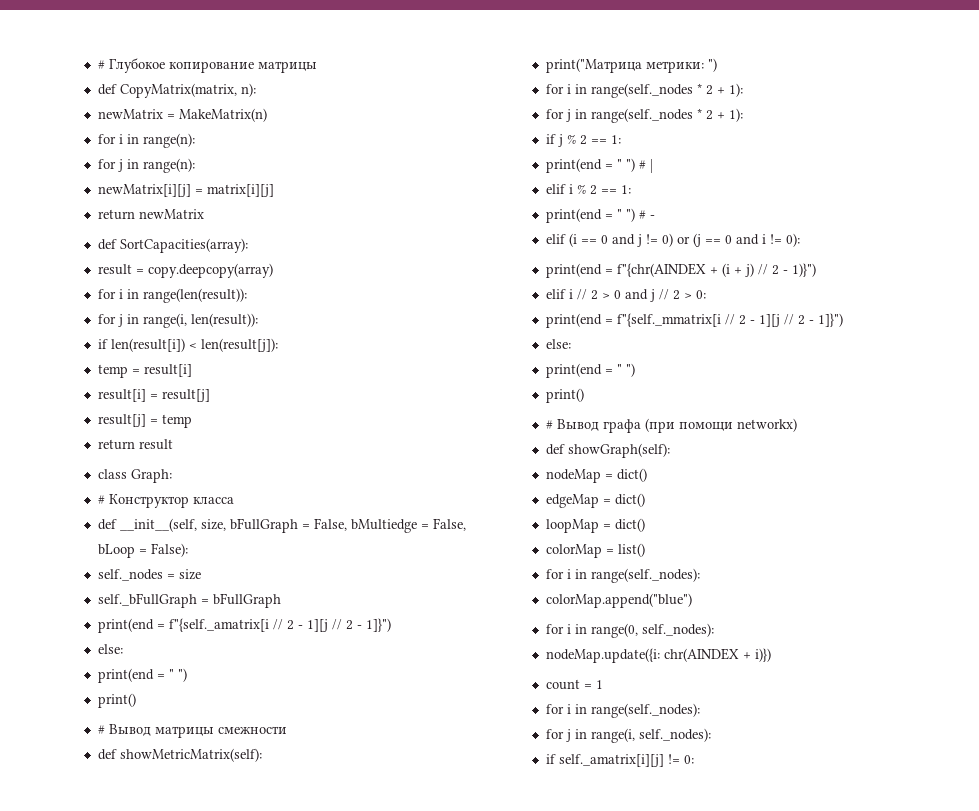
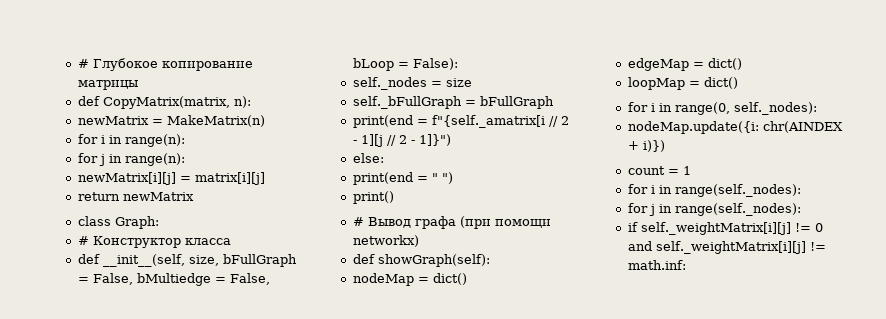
- def SortCapacities(array):
- result = copy.deepcopy(array)
- for i in range(len(result)):
- for j in range(i, len(result)):
- if len(result[i]) < len(result[j]):
- temp = result[i]
- result[i] = result[j]
- result[j] = temp
- return result
- # Вывод матрицы смежности
- def showMetricMatrix(self):
- print("Матрица метрики: ")
- for i in range(self._nodes * 2 + 1):
- for j in range(self._nodes * 2 + 1):
- if j % 2 == 1:
- print(end = " ") # |
- elif i % 2 == 1:
- print(end = " ") # -
- elif (i == 0 and j != 0) or (j == 0 and i != 0):
- print(end = f"{chr(AINDEX + (i + j) // 2 - 1)}")
- elif i // 2 > 0 and j // 2 > 0:
- print(end = f"{self._mmatrix[i // 2 - 1][j // 2 - 1]}")
- else:
- print(end = " ")
- print()
- colorMap = list()
- for i in range(self._nodes):
- colorMap.append("blue")
- for j in range(i, self._nodes):
- if self._amatrix[i][j] != 0:
+ for j in range(self._nodes):
+ if self._weightMatrix[i][j] != 0 and self._weightMatrix[i][j] != math.inf:

